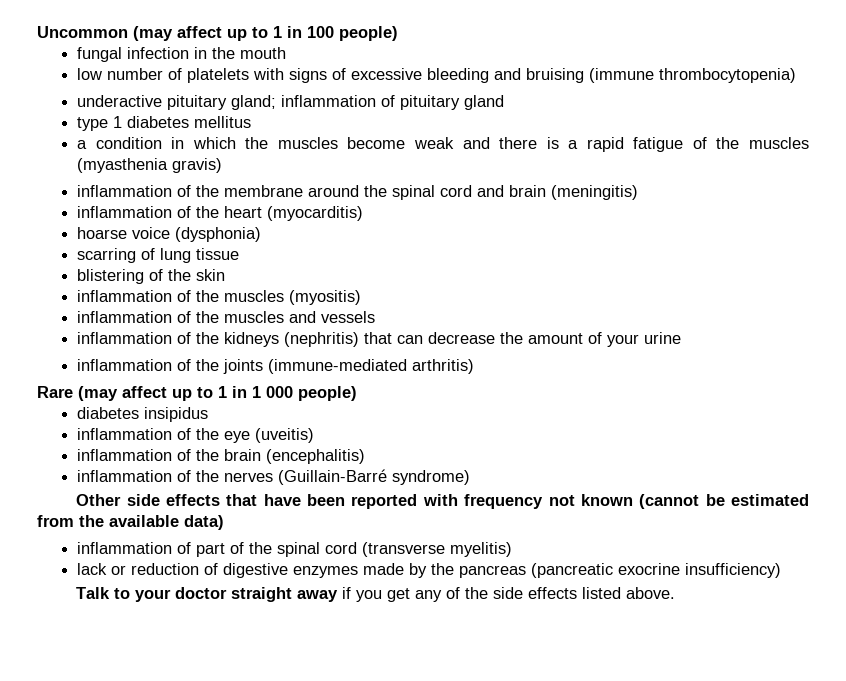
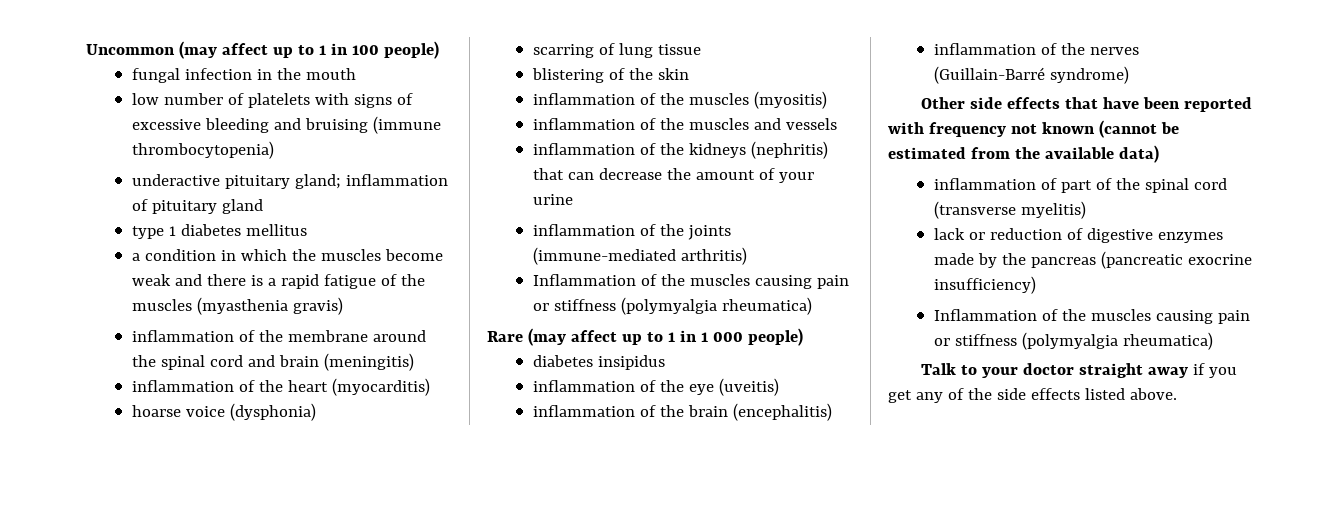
  inflammation of the joints (immune-mediated arthritis)
+ Inflammation of the muscles causing pain or stiffness (polymyalgia rheumatica)
  lack or reduction of digestive enzymes made by the pancreas (pancreatic exocrine insufficiency)
+ Inflammation of the muscles causing pain or stiffness (polymyalgia rheumatica)

